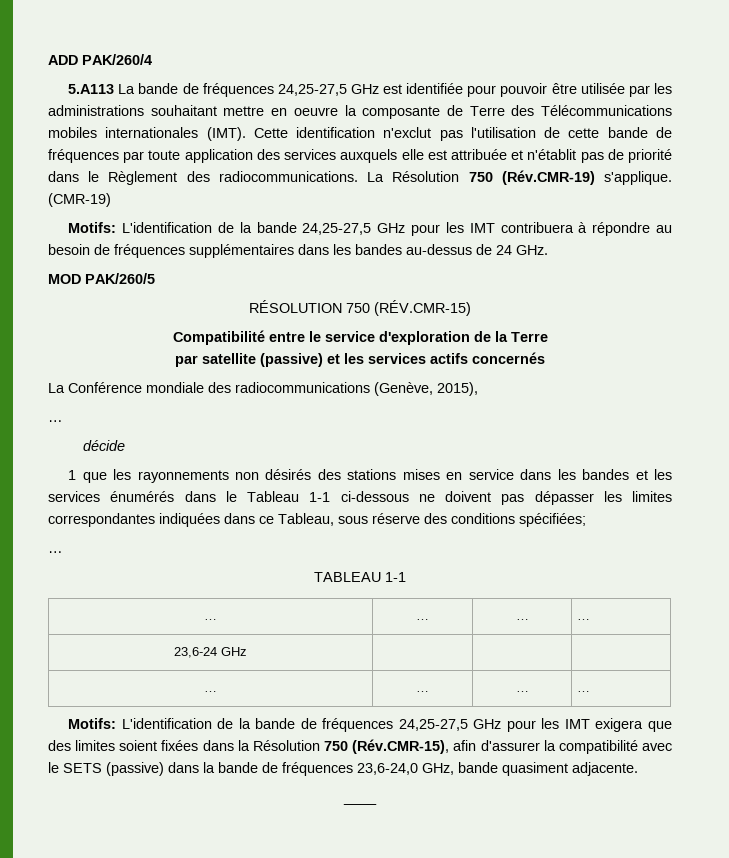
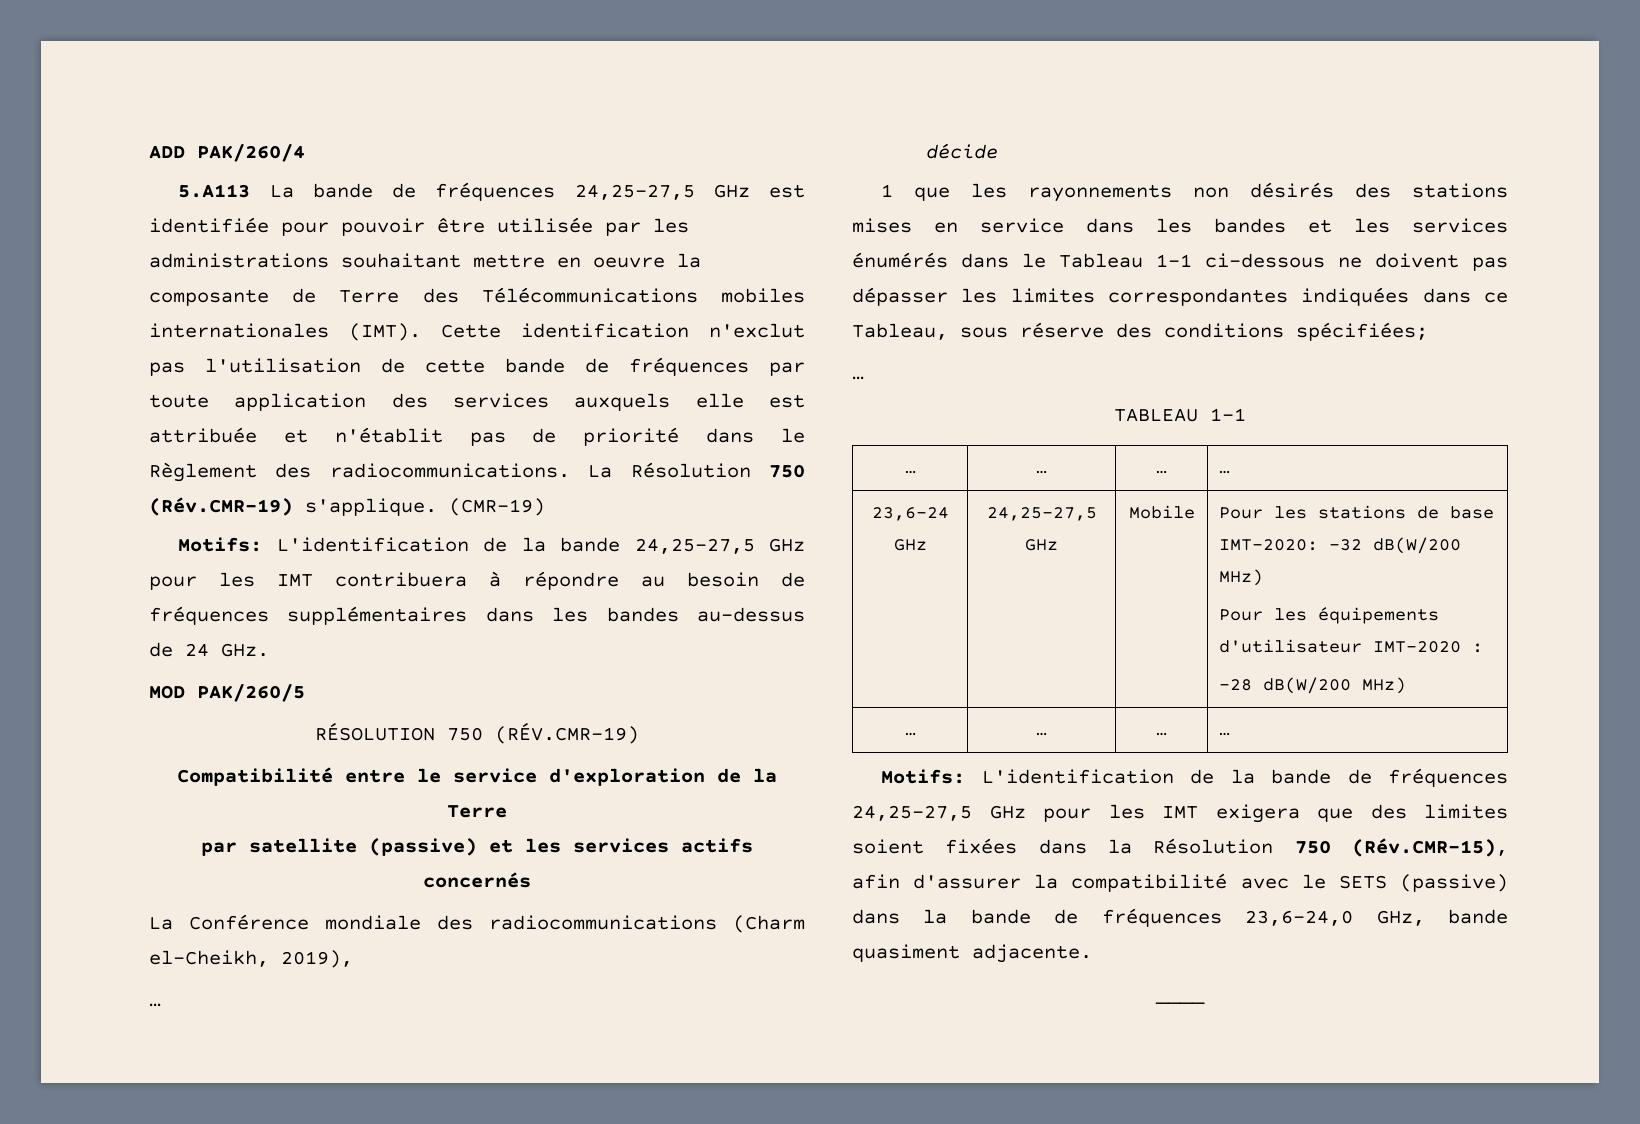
- RÉSOLUTION 750 (RÉV.CMR-15)
+ RÉSOLUTION 750 (RÉV.CMR-19)
- La Conférence mondiale des radiocommunications (Genève, 2015),
+ La Conférence mondiale des radiocommunications (Charm el-Cheikh, 2019),
- 23,6-24 GHz | | |
+ 23,6-24 GHz | 24,25-27,5 GHz | Mobile | Pour les stations de base IMT-2020: −32 dB(W/200 MHz)
+ Pour les équipements d'utilisateur IMT-2020 :
+ −28 dB(W/200 MHz)

